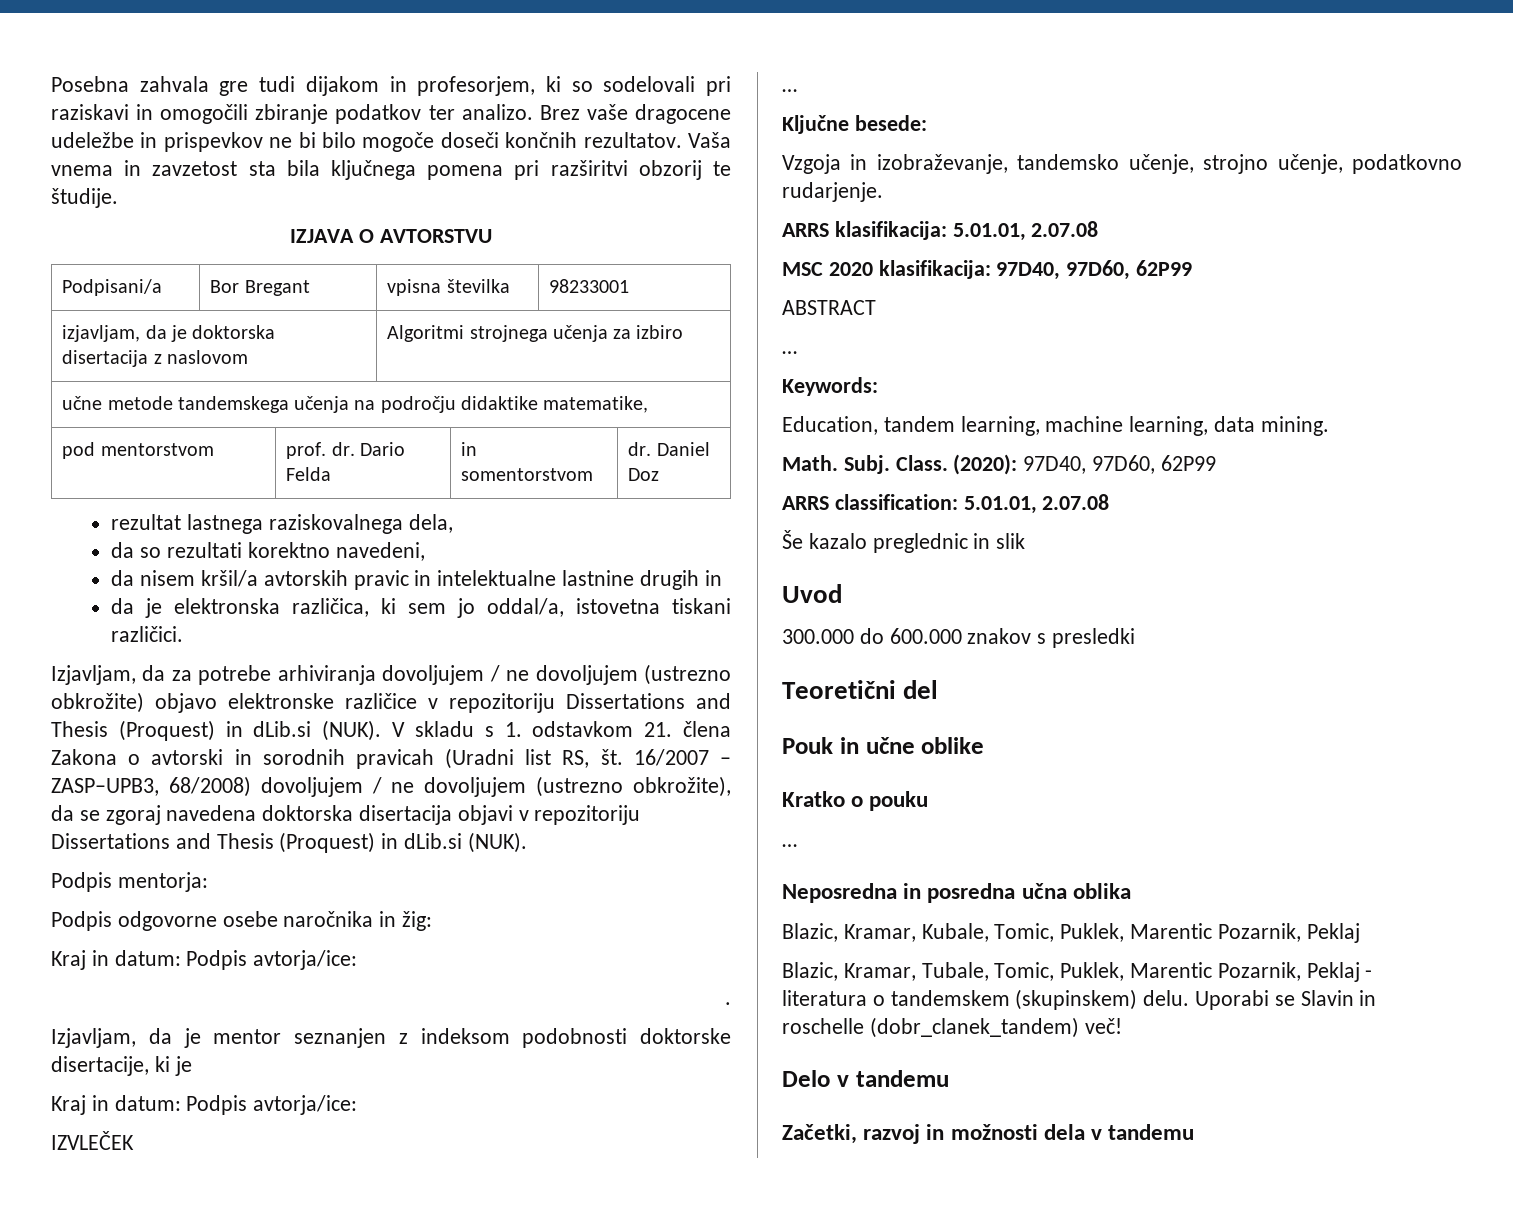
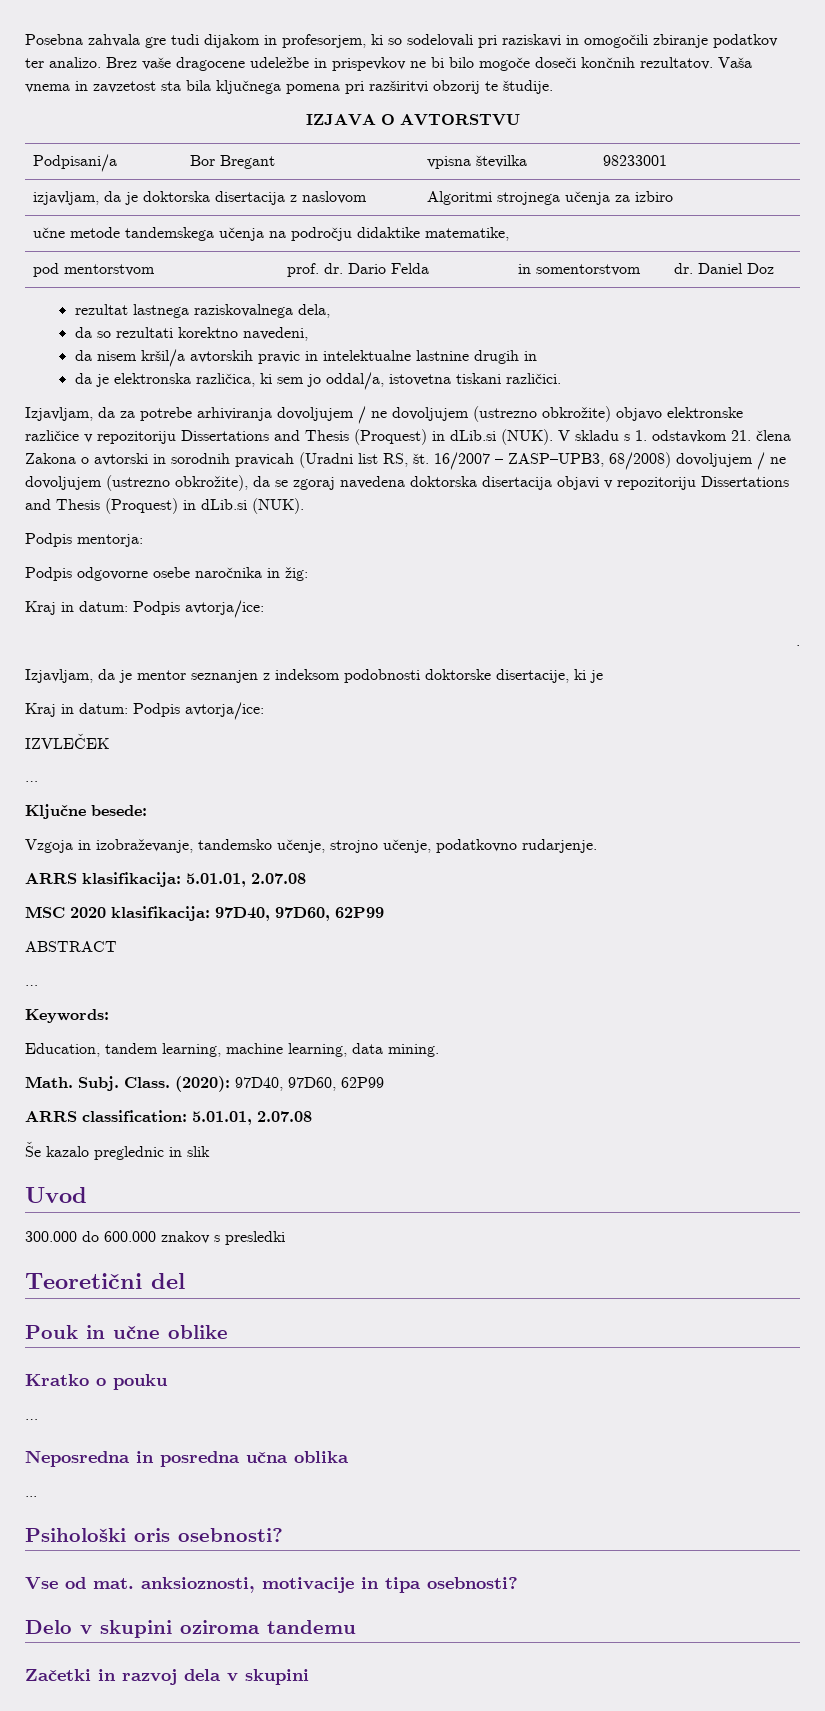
  Neposredna in posredna učna oblika
- Blazic, Kramar, Kubale, Tomic, Puklek, Marentic Pozarnik, Peklaj
- Blazic, Kramar, Tubale, Tomic, Puklek, Marentic Pozarnik, Peklaj - literatura o tandemskem (skupinskem) delu. Uporabi se Slavin in roschelle (dobr_clanek_tandem) več!
+ ...
+ Psihološki oris osebnosti?
+ Vse od mat. anksioznosti, motivacije in tipa osebnosti?
- Delo v tandemu
+ Delo v skupini oziroma tandemu
- Začetki, razvoj in možnosti dela v tandemu
+ Začetki in razvoj dela v skupini

